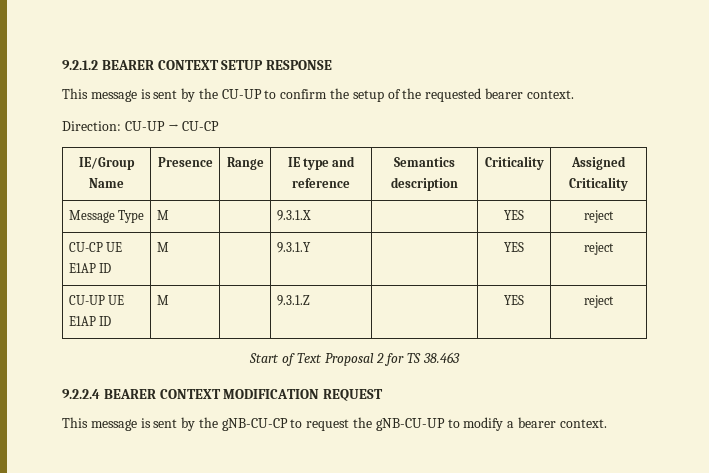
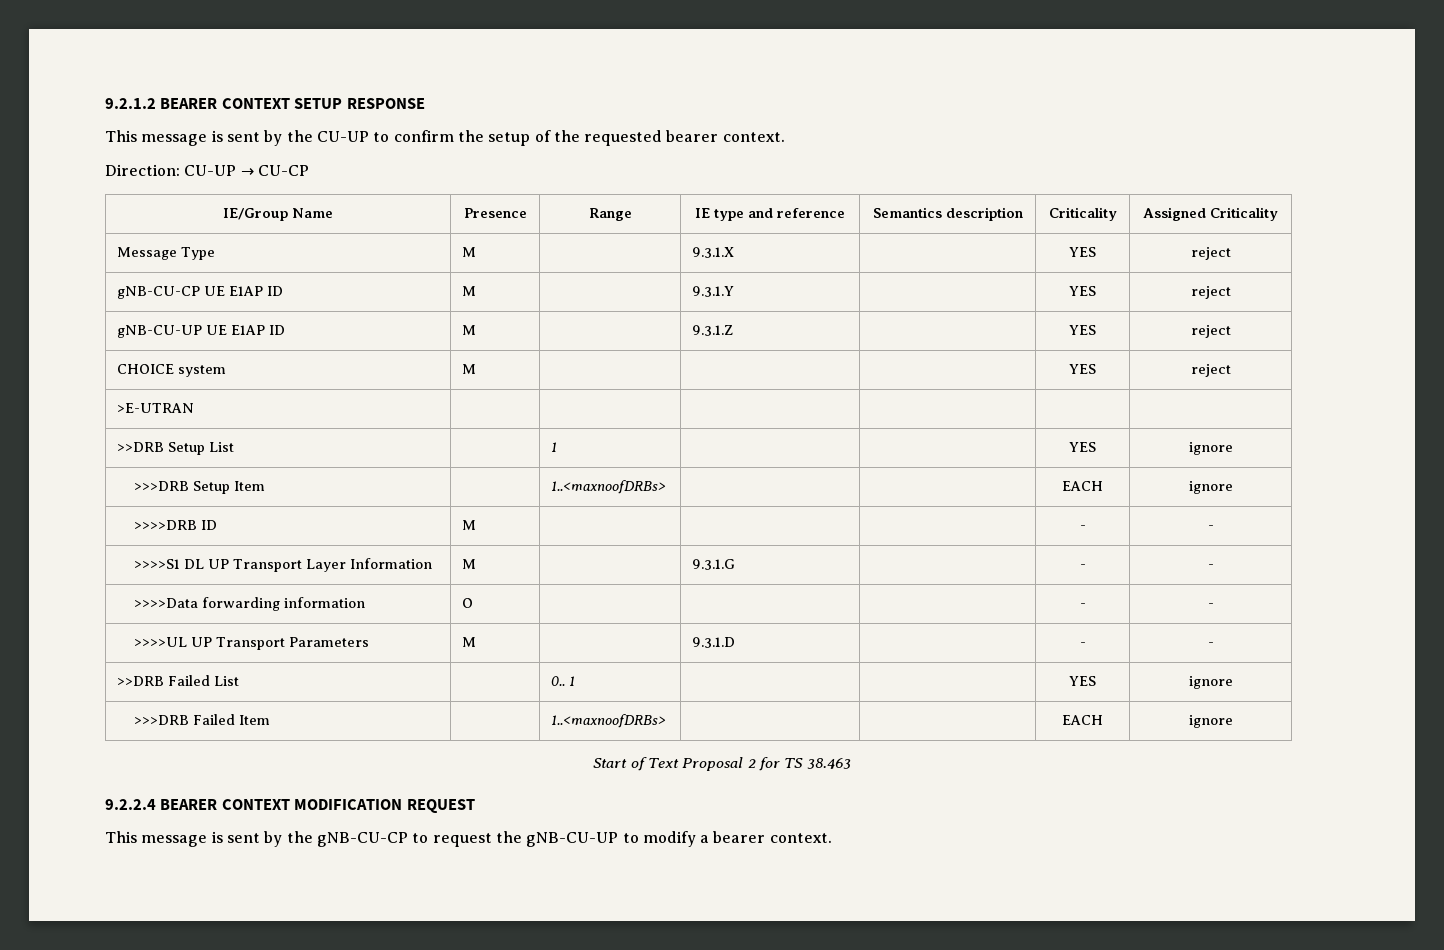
- CU-CP UE E1AP ID | M | | 9.3.1.Y | | YES | reject
+ gNB-CU-CP UE E1AP ID | M | | 9.3.1.Y | | YES | reject
- CU-UP UE E1AP ID | M | | 9.3.1.Z | | YES | reject
+ gNB-CU-UP UE E1AP ID | M | | 9.3.1.Z | | YES | reject
+ CHOICE system | M | | | | YES | reject
+ >E-UTRAN | | | | | |
+ >>DRB Setup List | | 1 | | | YES | ignore
+ >>>DRB Setup Item | | 1..<maxnoofDRBs> | | | EACH | ignore
+ >>>>DRB ID | M | | | | - | -
+ >>>>S1 DL UP Transport Layer Information | M | | 9.3.1.G | | - | -
+ >>>>Data forwarding information | O | | | | - | -
+ >>>>UL UP Transport Parameters | M | | 9.3.1.D | | - | -
+ >>DRB Failed List | | 0.. 1 | | | YES | ignore
+ >>>DRB Failed Item | | 1..<maxnoofDRBs> | | | EACH | ignore

